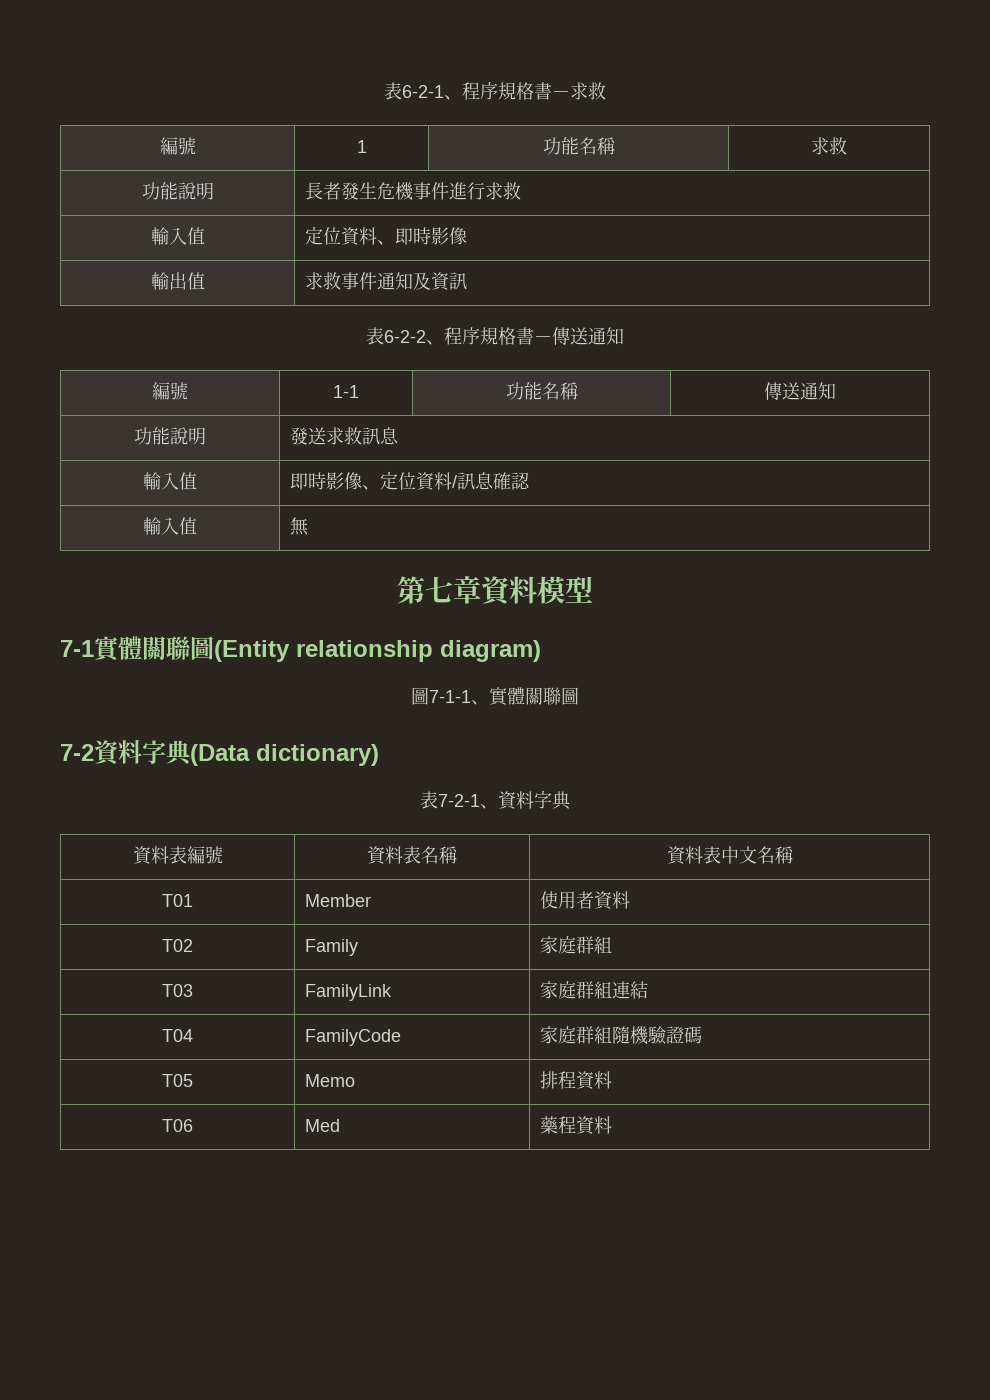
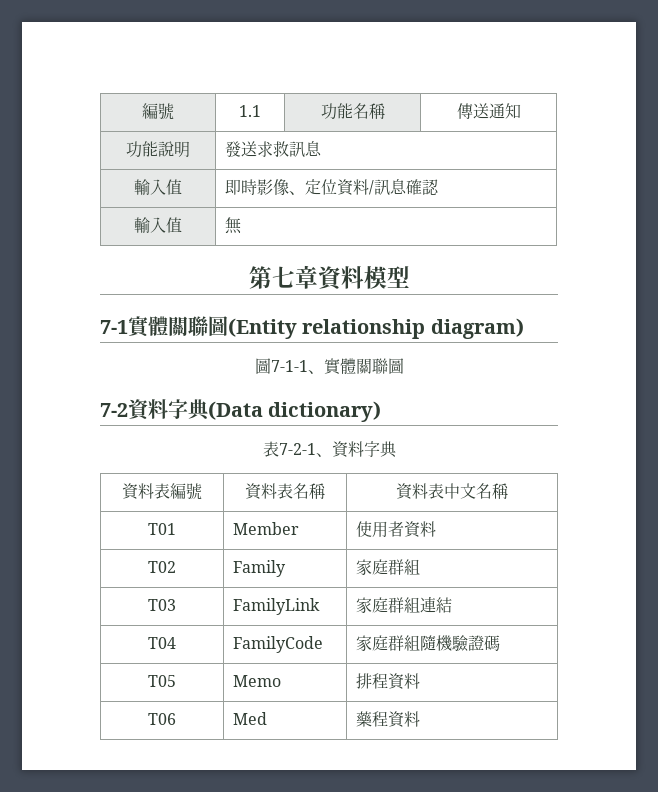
- 表6-2-1、程序規格書－求救
- 編號 | 1 | 功能名稱 | 求救
- 功能說明 | 長者發生危機事件進行求救
- 輸入值 | 定位資料、即時影像
- 輸出值 | 求救事件通知及資訊
- 表6-2-2、程序規格書－傳送通知
- 編號 | 1-1 | 功能名稱 | 傳送通知
+ 編號 | 1.1 | 功能名稱 | 傳送通知

